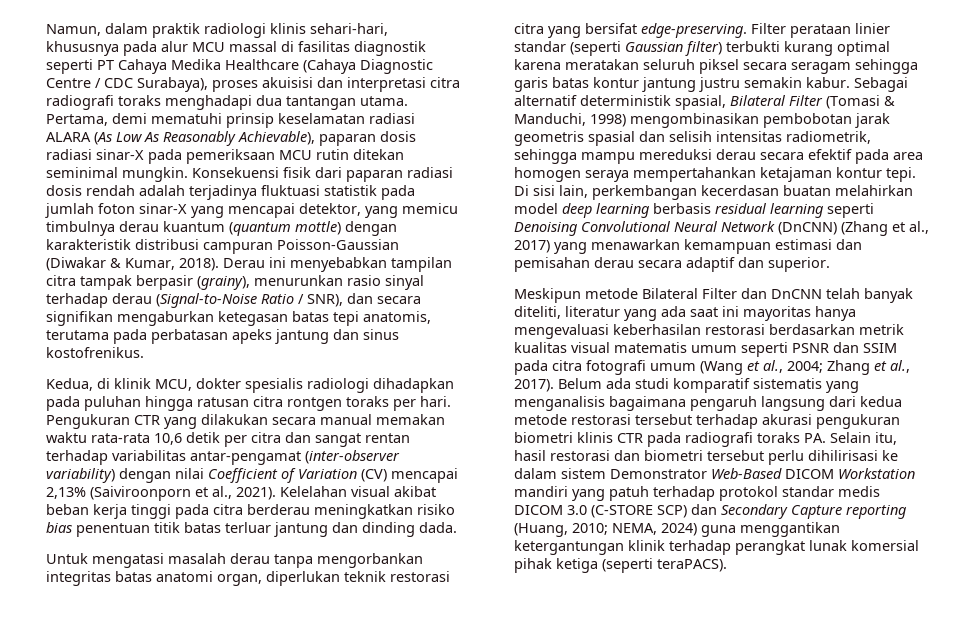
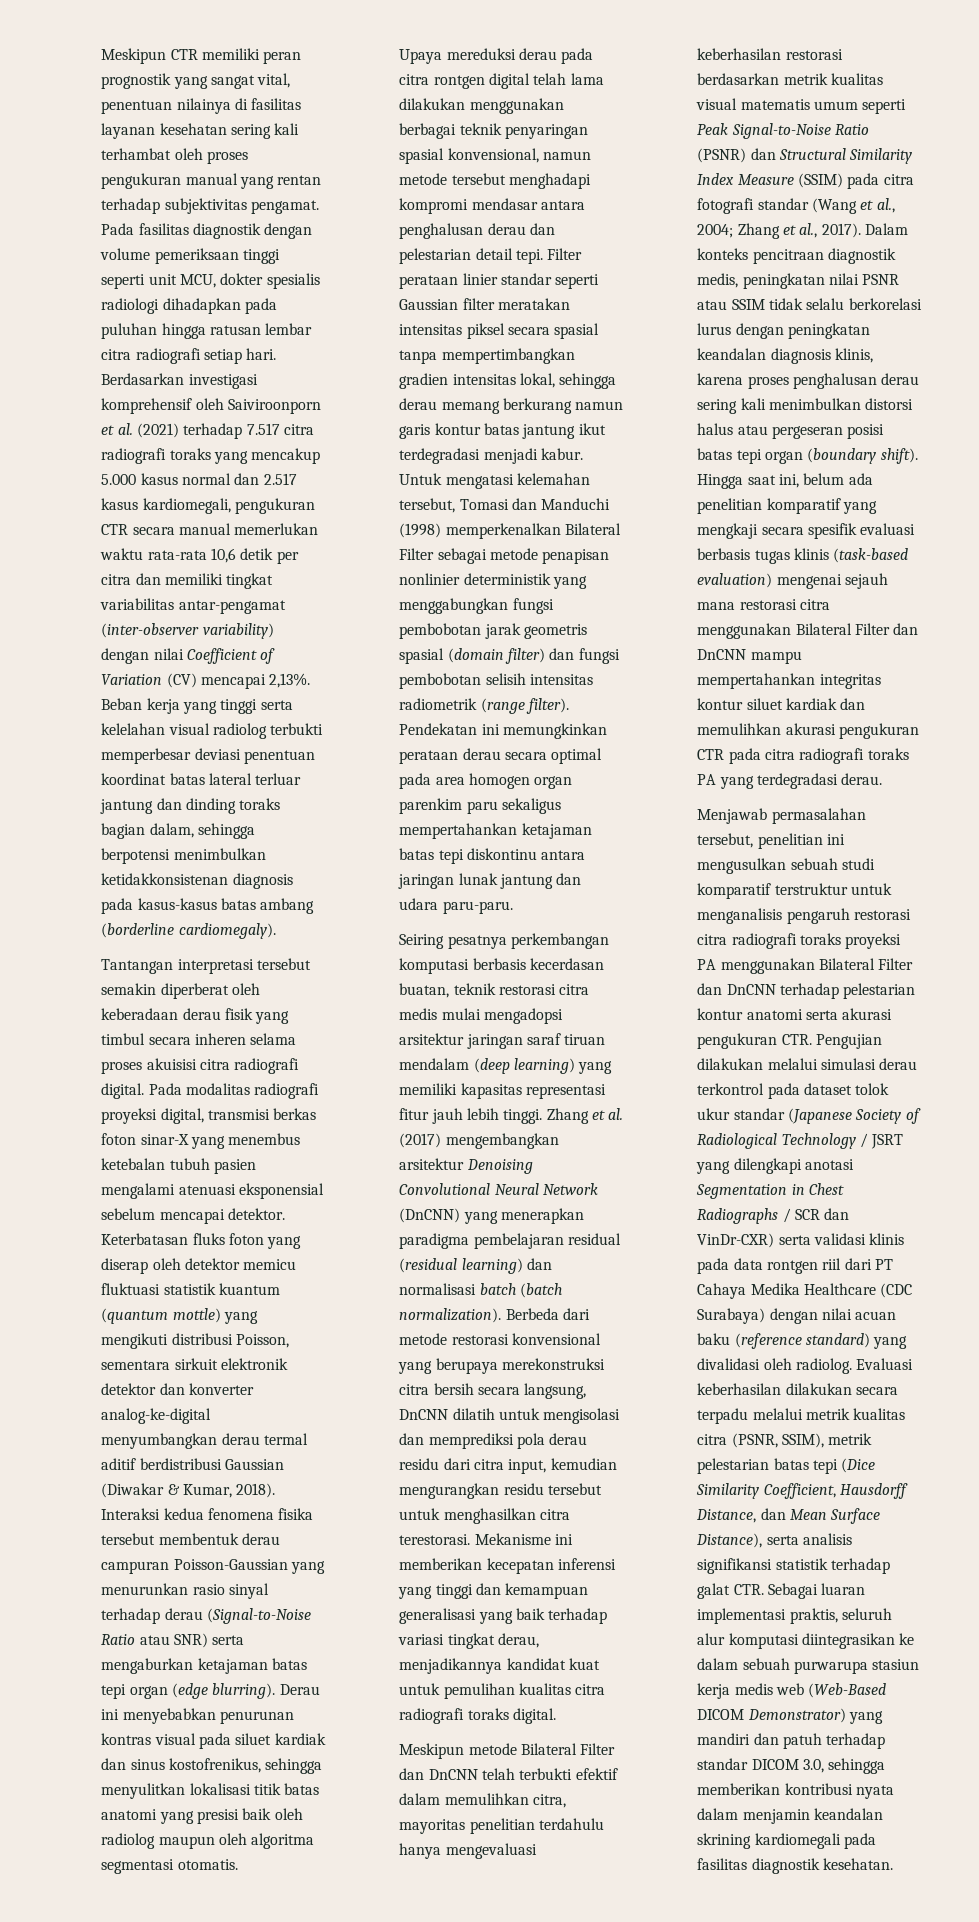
- Namun, dalam praktik radiologi klinis sehari-hari, khususnya pada alur MCU massal di fasilitas diagnostik seperti PT Cahaya Medika Healthcare (Cahaya Diagnostic Centre / CDC Surabaya), proses akuisisi dan interpretasi citra radiografi toraks menghadapi dua tantangan utama. Pertama, demi mematuhi prinsip keselamatan radiasi ALARA (As Low As Reasonably Achievable), paparan dosis radiasi sinar-X pada pemeriksaan MCU rutin ditekan seminimal mungkin. Konsekuensi fisik dari paparan radiasi dosis rendah adalah terjadinya fluktuasi statistik pada jumlah foton sinar-X yang mencapai detektor, yang memicu timbulnya derau kuantum (quantum mottle) dengan karakteristik distribusi campuran Poisson-Gaussian (Diwakar & Kumar, 2018). Derau ini menyebabkan tampilan citra tampak berpasir (grainy), menurunkan rasio sinyal terhadap derau (Signal-to-Noise Ratio / SNR), dan secara signifikan mengaburkan ketegasan batas tepi anatomis, terutama pada perbatasan apeks jantung dan sinus kostofrenikus.
- Kedua, di klinik MCU, dokter spesialis radiologi dihadapkan pada puluhan hingga ratusan citra rontgen toraks per hari. Pengukuran CTR yang dilakukan secara manual memakan waktu rata-rata 10,6 detik per citra dan sangat rentan terhadap variabilitas antar-pengamat (inter-observer variability) dengan nilai Coefficient of Variation (CV) mencapai 2,13% (Saiviroonporn et al., 2021). Kelelahan visual akibat beban kerja tinggi pada citra berderau meningkatkan risiko bias penentuan titik batas terluar jantung dan dinding dada.
- Untuk mengatasi masalah derau tanpa mengorbankan integritas batas anatomi organ, diperlukan teknik restorasi citra yang bersifat edge-preserving. Filter perataan linier standar (seperti Gaussian filter) terbukti kurang optimal karena meratakan seluruh piksel secara seragam sehingga garis batas kontur jantung justru semakin kabur. Sebagai alternatif deterministik spasial, Bilateral Filter (Tomasi & Manduchi, 1998) mengombinasikan pembobotan jarak geometris spasial dan selisih intensitas radiometrik, sehingga mampu mereduksi derau secara efektif pada area homogen seraya mempertahankan ketajaman kontur tepi. Di sisi lain, perkembangan kecerdasan buatan melahirkan model deep learning berbasis residual learning seperti Denoising Convolutional Neural Network (DnCNN) (Zhang et al., 2017) yang menawarkan kemampuan estimasi dan pemisahan derau secara adaptif dan superior.
+ Meskipun CTR memiliki peran prognostik yang sangat vital, penentuan nilainya di fasilitas layanan kesehatan sering kali terhambat oleh proses pengukuran manual yang rentan terhadap subjektivitas pengamat. Pada fasilitas diagnostik dengan volume pemeriksaan tinggi seperti unit MCU, dokter spesialis radiologi dihadapkan pada puluhan hingga ratusan lembar citra radiografi setiap hari. Berdasarkan investigasi komprehensif oleh Saiviroonporn et al. (2021) terhadap 7.517 citra radiografi toraks yang mencakup 5.000 kasus normal dan 2.517 kasus kardiomegali, pengukuran CTR secara manual memerlukan waktu rata-rata 10,6 detik per citra dan memiliki tingkat variabilitas antar-pengamat (inter-observer variability) dengan nilai Coefficient of Variation (CV) mencapai 2,13%. Beban kerja yang tinggi serta kelelahan visual radiolog terbukti memperbesar deviasi penentuan koordinat batas lateral terluar jantung dan dinding toraks bagian dalam, sehingga berpotensi menimbulkan ketidakkonsistenan diagnosis pada kasus-kasus batas ambang (borderline cardiomegaly).
+ Tantangan interpretasi tersebut semakin diperberat oleh keberadaan derau fisik yang timbul secara inheren selama proses akuisisi citra radiografi digital. Pada modalitas radiografi proyeksi digital, transmisi berkas foton sinar-X yang menembus ketebalan tubuh pasien mengalami atenuasi eksponensial sebelum mencapai detektor. Keterbatasan fluks foton yang diserap oleh detektor memicu fluktuasi statistik kuantum (quantum mottle) yang mengikuti distribusi Poisson, sementara sirkuit elektronik detektor dan konverter analog-ke-digital menyumbangkan derau termal aditif berdistribusi Gaussian (Diwakar & Kumar, 2018). Interaksi kedua fenomena fisika tersebut membentuk derau campuran Poisson-Gaussian yang menurunkan rasio sinyal terhadap derau (Signal-to-Noise Ratio atau SNR) serta mengaburkan ketajaman batas tepi organ (edge blurring). Derau ini menyebabkan penurunan kontras visual pada siluet kardiak dan sinus kostofrenikus, sehingga menyulitkan lokalisasi titik batas anatomi yang presisi baik oleh radiolog maupun oleh algoritma segmentasi otomatis.
+ Upaya mereduksi derau pada citra rontgen digital telah lama dilakukan menggunakan berbagai teknik penyaringan spasial konvensional, namun metode tersebut menghadapi kompromi mendasar antara penghalusan derau dan pelestarian detail tepi. Filter perataan linier standar seperti Gaussian filter meratakan intensitas piksel secara spasial tanpa mempertimbangkan gradien intensitas lokal, sehingga derau memang berkurang namun garis kontur batas jantung ikut terdegradasi menjadi kabur. Untuk mengatasi kelemahan tersebut, Tomasi dan Manduchi (1998) memperkenalkan Bilateral Filter sebagai metode penapisan nonlinier deterministik yang menggabungkan fungsi pembobotan jarak geometris spasial (domain filter) dan fungsi pembobotan selisih intensitas radiometrik (range filter). Pendekatan ini memungkinkan perataan derau secara optimal pada area homogen organ parenkim paru sekaligus mempertahankan ketajaman batas tepi diskontinu antara jaringan lunak jantung dan udara paru-paru.
+ Seiring pesatnya perkembangan komputasi berbasis kecerdasan buatan, teknik restorasi citra medis mulai mengadopsi arsitektur jaringan saraf tiruan mendalam (deep learning) yang memiliki kapasitas representasi fitur jauh lebih tinggi. Zhang et al. (2017) mengembangkan arsitektur Denoising Convolutional Neural Network (DnCNN) yang menerapkan paradigma pembelajaran residual (residual learning) dan normalisasi batch (batch normalization). Berbeda dari metode restorasi konvensional yang berupaya merekonstruksi citra bersih secara langsung, DnCNN dilatih untuk mengisolasi dan memprediksi pola derau residu dari citra input, kemudian mengurangkan residu tersebut untuk menghasilkan citra terestorasi. Mekanisme ini memberikan kecepatan inferensi yang tinggi dan kemampuan generalisasi yang baik terhadap variasi tingkat derau, menjadikannya kandidat kuat untuk pemulihan kualitas citra radiografi toraks digital.
- Meskipun metode Bilateral Filter dan DnCNN telah banyak diteliti, literatur yang ada saat ini mayoritas hanya mengevaluasi keberhasilan restorasi berdasarkan metrik kualitas visual matematis umum seperti PSNR dan SSIM pada citra fotografi umum (Wang et al., 2004; Zhang et al., 2017).
+ Meskipun metode Bilateral Filter dan DnCNN telah terbukti efektif dalam memulihkan citra, mayoritas penelitian terdahulu hanya mengevaluasi keberhasilan restorasi berdasarkan metrik kualitas visual matematis umum seperti Peak Signal-to-Noise Ratio (PSNR) dan Structural Similarity Index Measure (SSIM) pada citra fotografi standar (Wang et al., 2004; Zhang et al., 2017).
- Belum ada studi komparatif sistematis yang menganalisis bagaimana pengaruh langsung dari kedua metode restorasi tersebut terhadap akurasi pengukuran biometri klinis CTR pada radiografi toraks PA. Selain itu, hasil restorasi dan biometri tersebut perlu dihilirisasi ke dalam sistem Demonstrator Web-Based DICOM Workstation mandiri yang patuh terhadap protokol standar medis DICOM 3.0 (C-STORE SCP) dan Secondary Capture reporting (Huang, 2010; NEMA, 2024) guna menggantikan ketergantungan klinik terhadap perangkat lunak komersial pihak ketiga (seperti teraPACS).
+ Dalam konteks pencitraan diagnostik medis, peningkatan nilai PSNR atau SSIM tidak selalu berkorelasi lurus dengan peningkatan keandalan diagnosis klinis, karena proses penghalusan derau sering kali menimbulkan distorsi halus atau pergeseran posisi batas tepi organ (boundary shift). Hingga saat ini, belum ada penelitian komparatif yang mengkaji secara spesifik evaluasi berbasis tugas klinis (task-based evaluation) mengenai sejauh mana restorasi citra menggunakan Bilateral Filter dan DnCNN mampu mempertahankan integritas kontur siluet kardiak dan memulihkan akurasi pengukuran CTR pada citra radiografi toraks PA yang terdegradasi derau.
+ Menjawab permasalahan tersebut, penelitian ini mengusulkan sebuah studi komparatif terstruktur untuk menganalisis pengaruh restorasi citra radiografi toraks proyeksi PA menggunakan Bilateral Filter dan DnCNN terhadap pelestarian kontur anatomi serta akurasi pengukuran CTR. Pengujian dilakukan melalui simulasi derau terkontrol pada dataset tolok ukur standar (Japanese Society of Radiological Technology / JSRT yang dilengkapi anotasi Segmentation in Chest Radiographs / SCR dan VinDr-CXR) serta validasi klinis pada data rontgen riil dari PT Cahaya Medika Healthcare (CDC Surabaya) dengan nilai acuan baku (reference standard) yang divalidasi oleh radiolog. Evaluasi keberhasilan dilakukan secara terpadu melalui metrik kualitas citra (PSNR, SSIM), metrik pelestarian batas tepi (Dice Similarity Coefficient, Hausdorff Distance, dan Mean Surface Distance), serta analisis signifikansi statistik terhadap galat CTR. Sebagai luaran implementasi praktis, seluruh alur komputasi diintegrasikan ke dalam sebuah purwarupa stasiun kerja medis web (Web-Based DICOM Demonstrator) yang mandiri dan patuh terhadap standar DICOM 3.0, sehingga memberikan kontribusi nyata dalam menjamin keandalan skrining kardiomegali pada fasilitas diagnostik kesehatan.

